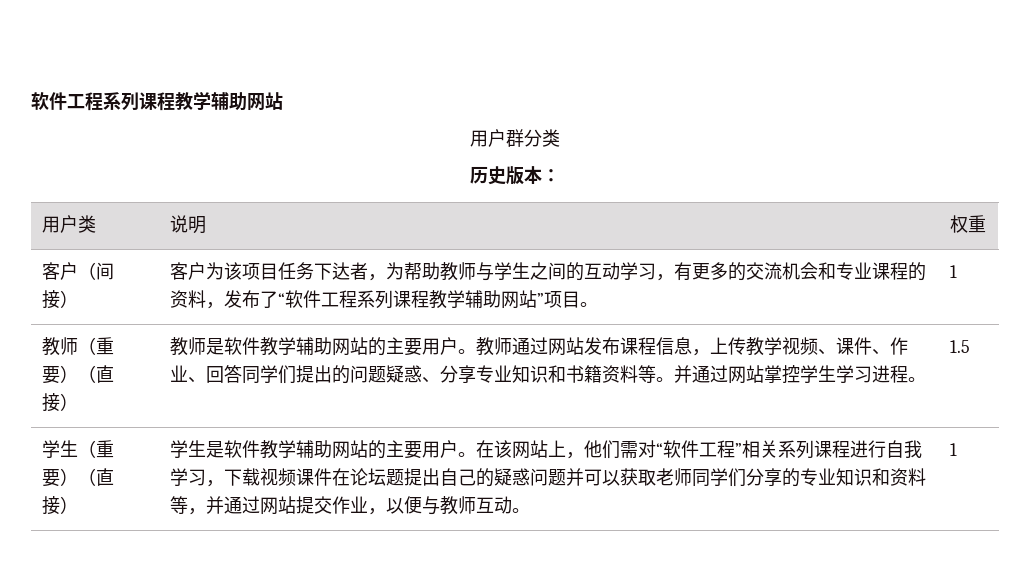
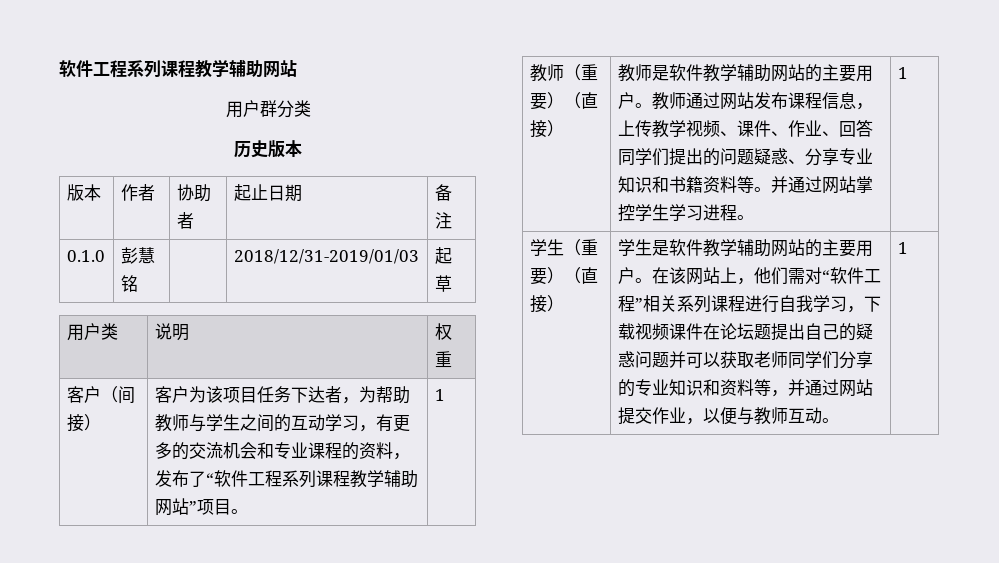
- 历史版本：
+ 历史版本
+ 版本 | 作者 | 协助者 | 起止日期 | 备注
+ 0.1.0 | 彭慧铭 | | 2018/12/31-2019/01/03 | 起草
- 并通过网站掌控学生学习进程。 | 1.5
+ 并通过网站掌控学生学习进程。 | 1

